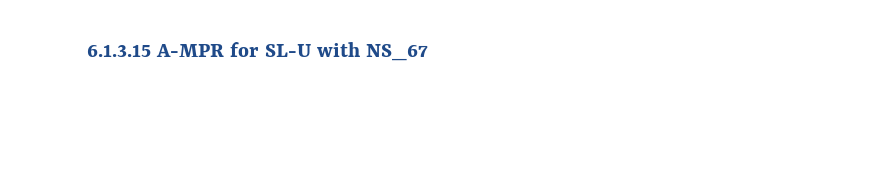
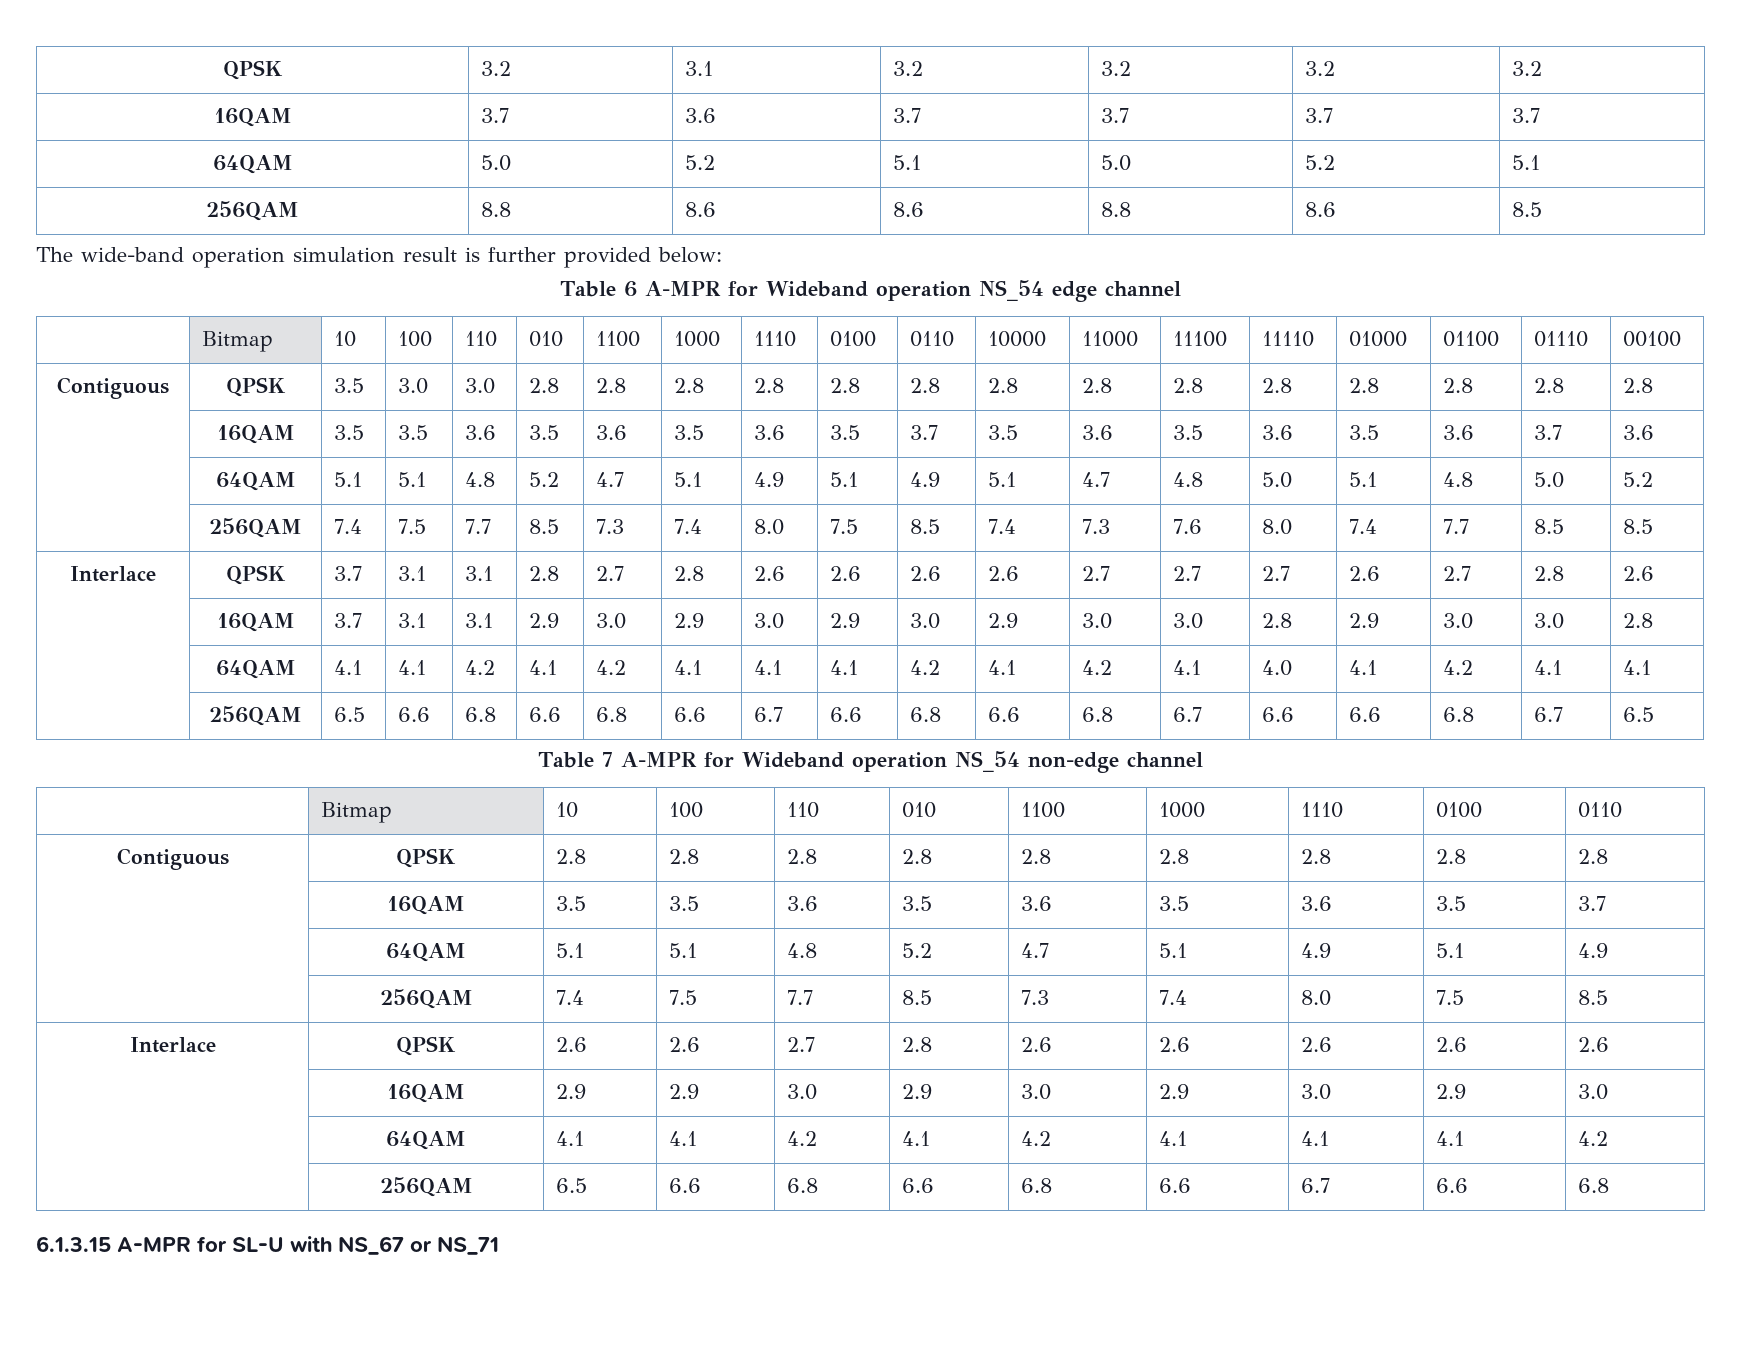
+ QPSK | 3.2 | 3.1 | 3.2 | 3.2 | 3.2 | 3.2
+ 16QAM | 3.7 | 3.6 | 3.7 | 3.7 | 3.7 | 3.7
+ 64QAM | 5.0 | 5.2 | 5.1 | 5.0 | 5.2 | 5.1
+ 256QAM | 8.8 | 8.6 | 8.6 | 8.8 | 8.6 | 8.5
+ The wide-band operation simulation result is further provided below:
+ Table 6 A-MPR for Wideband operation NS_54 edge channel
+ | Bitmap | 10 | 100 | 110 | 010 | 1100 | 1000 | 1110 | 0100 | 0110 | 10000 | 11000 | 11100 | 11110 | 01000 | 01100 | 01110 | 00100
+ Contiguous | QPSK | 3.5 | 3.0 | 3.0 | 2.8 | 2.8 | 2.8 | 2.8 | 2.8 | 2.8 | 2.8 | 2.8 | 2.8 | 2.8 | 2.8 | 2.8 | 2.8 | 2.8
+ | 16QAM | 3.5 | 3.5 | 3.6 | 3.5 | 3.6 | 3.5 | 3.6 | 3.5 | 3.7 | 3.5 | 3.6 | 3.5 | 3.6 | 3.5 | 3.6 | 3.7 | 3.6
+ | 64QAM | 5.1 | 5.1 | 4.8 | 5.2 | 4.7 | 5.1 | 4.9 | 5.1 | 4.9 | 5.1 | 4.7 | 4.8 | 5.0 | 5.1 | 4.8 | 5.0 | 5.2
+ | 256QAM | 7.4 | 7.5 | 7.7 | 8.5 | 7.3 | 7.4 | 8.0 | 7.5 | 8.5 | 7.4 | 7.3 | 7.6 | 8.0 | 7.4 | 7.7 | 8.5 | 8.5
+ Interlace | QPSK | 3.7 | 3.1 | 3.1 | 2.8 | 2.7 | 2.8 | 2.6 | 2.6 | 2.6 | 2.6 | 2.7 | 2.7 | 2.7 | 2.6 | 2.7 | 2.8 | 2.6
+ | 16QAM | 3.7 | 3.1 | 3.1 | 2.9 | 3.0 | 2.9 | 3.0 | 2.9 | 3.0 | 2.9 | 3.0 | 3.0 | 2.8 | 2.9 | 3.0 | 3.0 | 2.8
+ | 64QAM | 4.1 | 4.1 | 4.2 | 4.1 | 4.2 | 4.1 | 4.1 | 4.1 | 4.2 | 4.1 | 4.2 | 4.1 | 4.0 | 4.1 | 4.2 | 4.1 | 4.1
+ | 256QAM | 6.5 | 6.6 | 6.8 | 6.6 | 6.8 | 6.6 | 6.7 | 6.6 | 6.8 | 6.6 | 6.8 | 6.7 | 6.6 | 6.6 | 6.8 | 6.7 | 6.5
+ Table 7 A-MPR for Wideband operation NS_54 non-edge channel
+ | Bitmap | 10 | 100 | 110 | 010 | 1100 | 1000 | 1110 | 0100 | 0110
+ Contiguous | QPSK | 2.8 | 2.8 | 2.8 | 2.8 | 2.8 | 2.8 | 2.8 | 2.8 | 2.8
+ | 16QAM | 3.5 | 3.5 | 3.6 | 3.5 | 3.6 | 3.5 | 3.6 | 3.5 | 3.7
+ | 64QAM | 5.1 | 5.1 | 4.8 | 5.2 | 4.7 | 5.1 | 4.9 | 5.1 | 4.9
+ | 256QAM | 7.4 | 7.5 | 7.7 | 8.5 | 7.3 | 7.4 | 8.0 | 7.5 | 8.5
+ Interlace | QPSK | 2.6 | 2.6 | 2.7 | 2.8 | 2.6 | 2.6 | 2.6 | 2.6 | 2.6
+ | 16QAM | 2.9 | 2.9 | 3.0 | 2.9 | 3.0 | 2.9 | 3.0 | 2.9 | 3.0
+ | 64QAM | 4.1 | 4.1 | 4.2 | 4.1 | 4.2 | 4.1 | 4.1 | 4.1 | 4.2
+ | 256QAM | 6.5 | 6.6 | 6.8 | 6.6 | 6.8 | 6.6 | 6.7 | 6.6 | 6.8
- 6.1.3.15 A-MPR for SL-U with NS_67
+ 6.1.3.15 A-MPR for SL-U with NS_67 or NS_71

